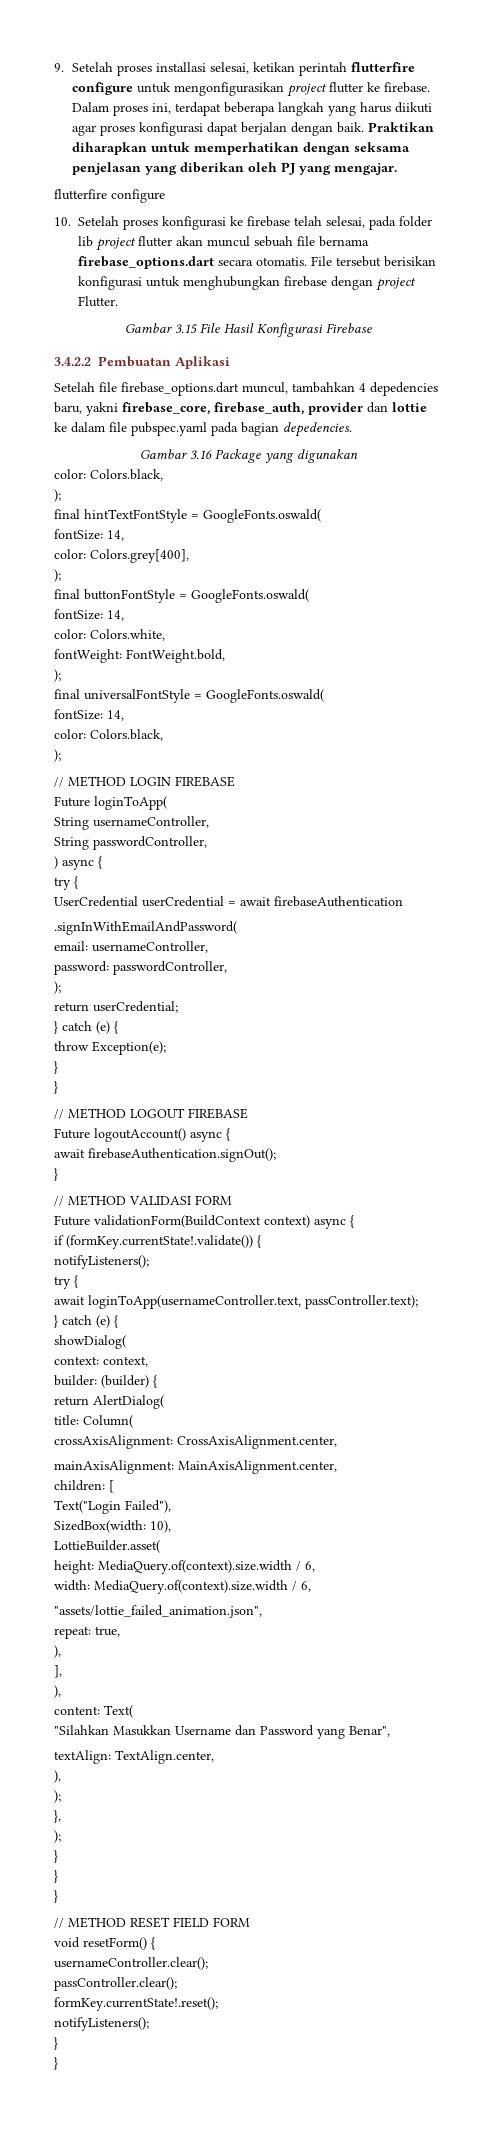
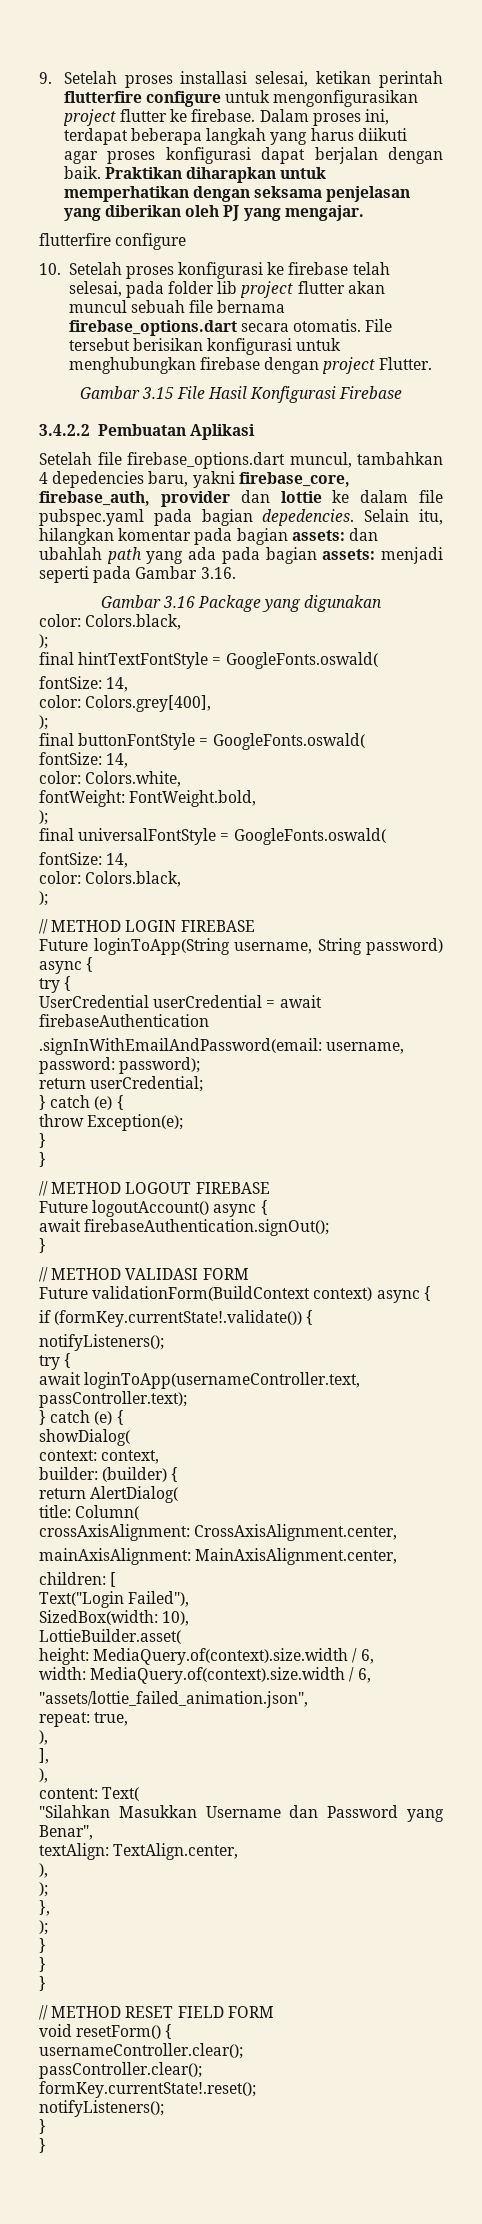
+ Selain itu, hilangkan komentar pada bagian assets: dan ubahlah path yang ada pada bagian assets: menjadi seperti pada Gambar 3.16.
- Future loginToApp(
- String usernameController,
- String passwordController,
- ) async {
+ Future loginToApp(String username, String password) async {
- .signInWithEmailAndPassword(
- email: usernameController,
- password: passwordController,
- );
+ .signInWithEmailAndPassword(email: username, password: password);

